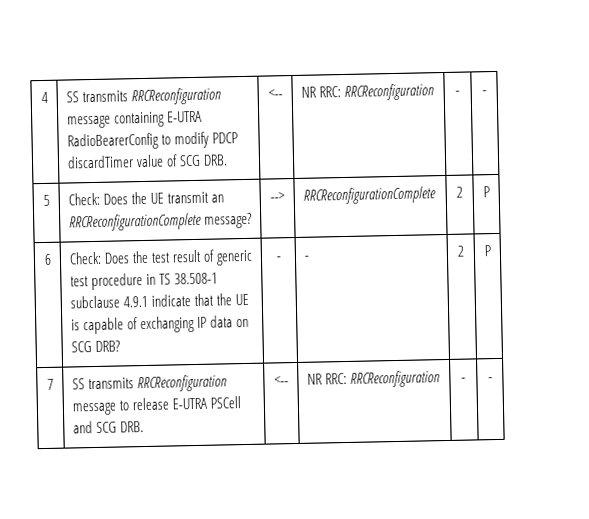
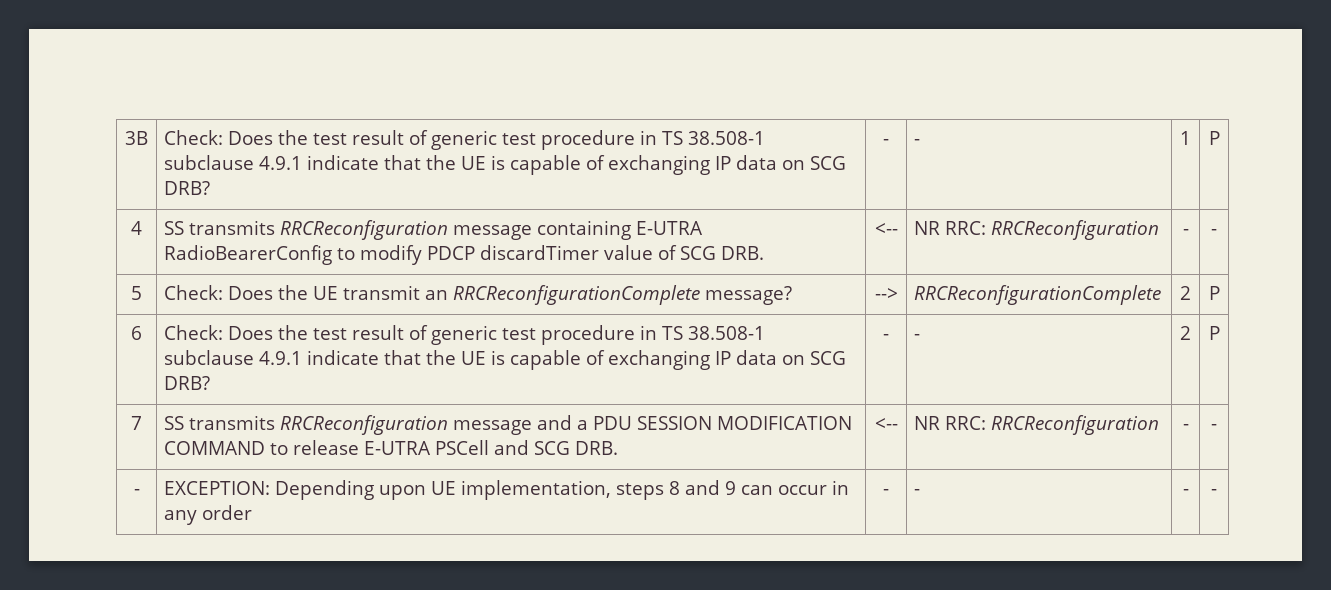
+ 3B | Check: Does the test result of generic test procedure in TS 38.508-1 subclause 4.9.1 indicate that the UE is capable of exchanging IP data on SCG DRB? | - | - | 1 | P
- 7 | SS transmits RRCReconfiguration message to release E-UTRA PSCell and SCG DRB. | <-- | NR RRC: RRCReconfiguration | - | -
+ 7 | SS transmits RRCReconfiguration message and a PDU SESSION MODIFICATION COMMAND to release E-UTRA PSCell and SCG DRB. | <-- | NR RRC: RRCReconfiguration | - | -
+ - | EXCEPTION: Depending upon UE implementation, steps 8 and 9 can occur in any order | - | - | - | -

